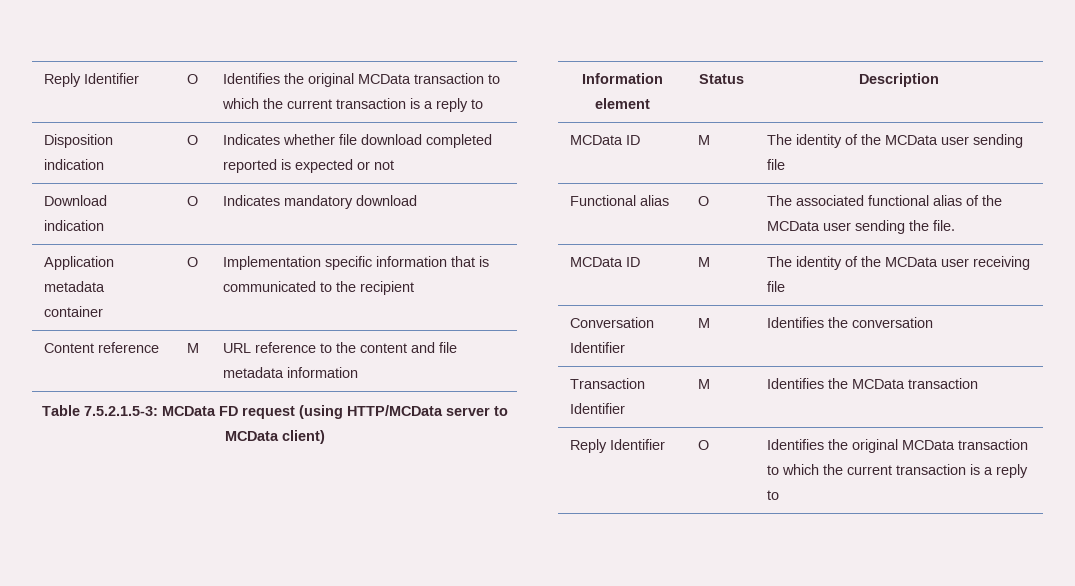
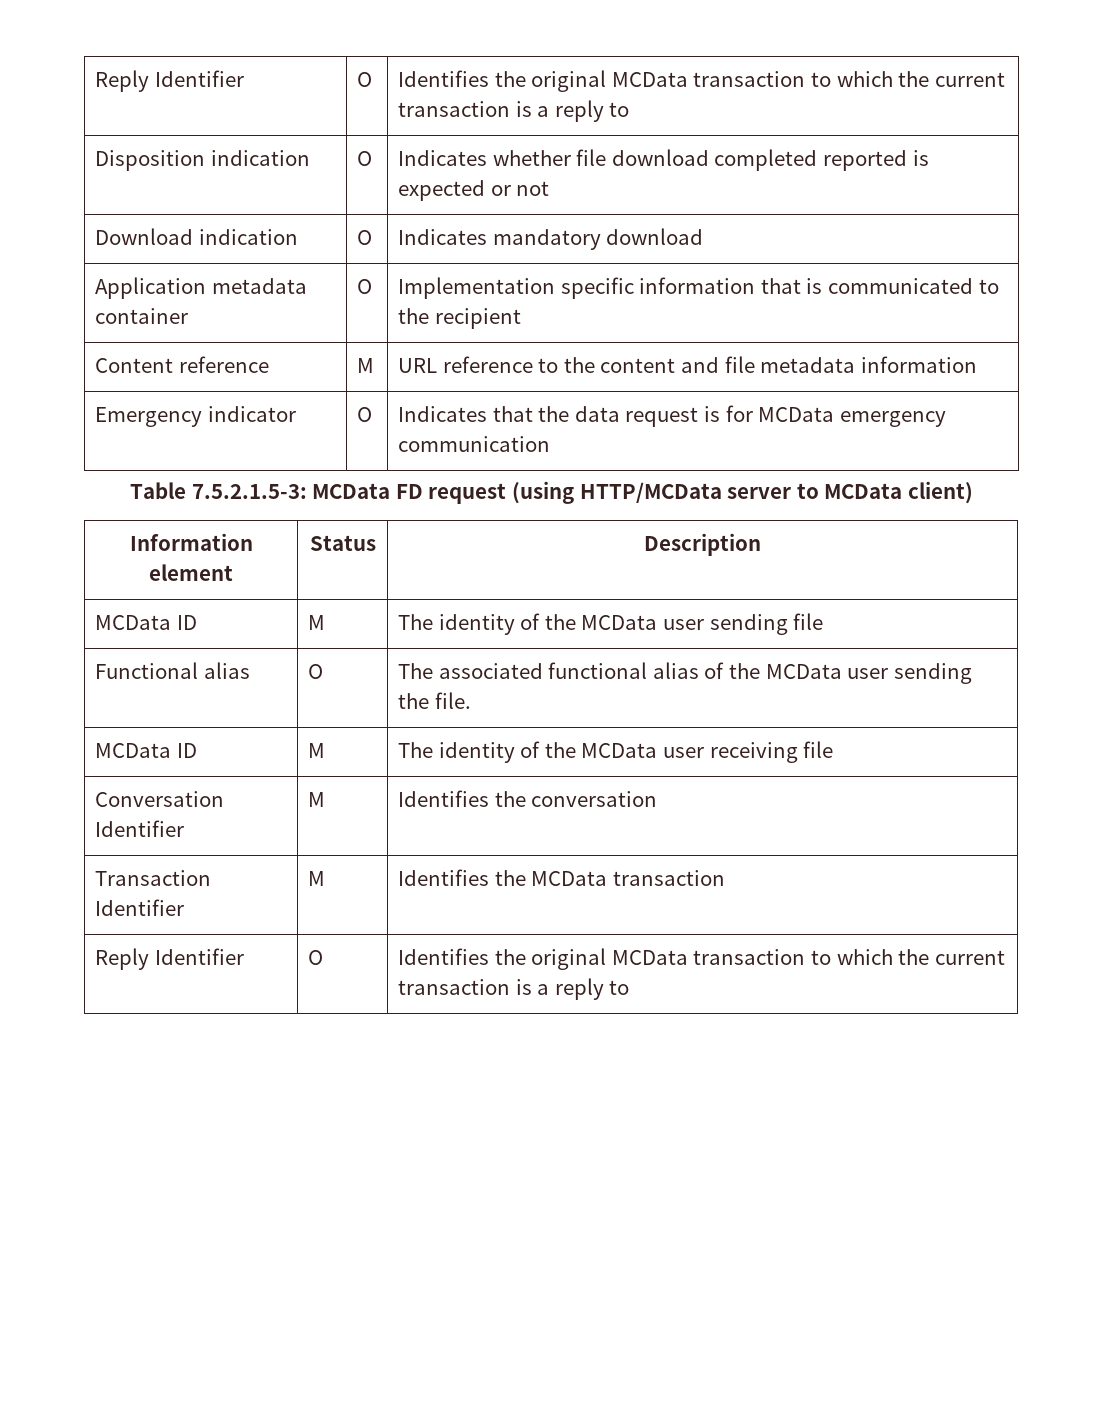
+ Emergency indicator | O | Indicates that the data request is for MCData emergency communication

